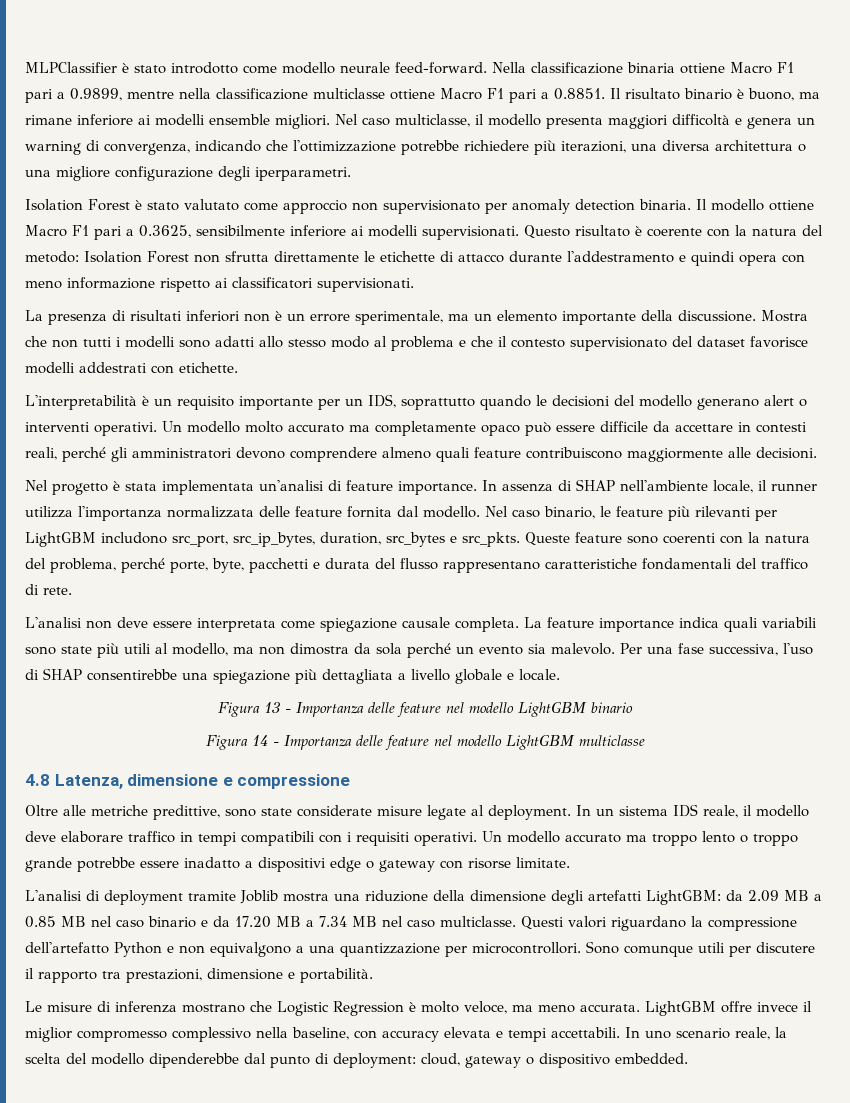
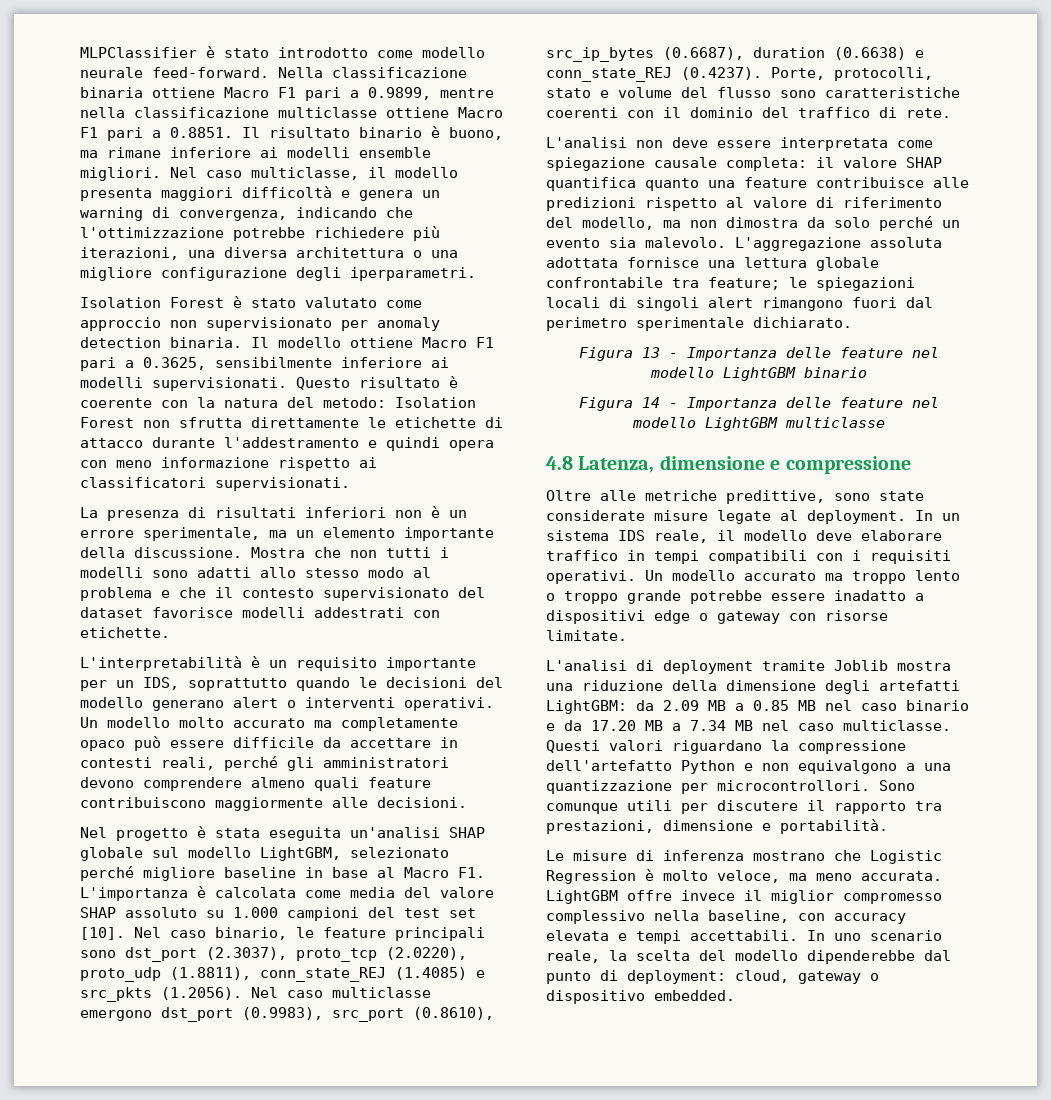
- Nel progetto è stata implementata un'analisi di feature importance. In assenza di SHAP nell'ambiente locale, il runner utilizza l'importanza normalizzata delle feature fornita dal modello.
+ Nel progetto è stata eseguita un'analisi SHAP globale sul modello LightGBM, selezionato perché migliore baseline in base al Macro F1. L'importanza è calcolata come media del valore SHAP assoluto su 1.000 campioni del test set [10].
- Nel caso binario, le feature più rilevanti per LightGBM includono src_port, src_ip_bytes, duration, src_bytes e src_pkts. Queste feature sono coerenti con la natura del problema, perché porte, byte, pacchetti e durata del flusso rappresentano caratteristiche fondamentali del traffico di rete.
+ Nel caso binario, le feature principali sono dst_port (2.3037), proto_tcp (2.0220), proto_udp (1.8811), conn_state_REJ (1.4085) e src_pkts (1.2056). Nel caso multiclasse emergono dst_port (0.9983), src_port (0.8610), src_ip_bytes (0.6687), duration (0.6638) e conn_state_REJ (0.4237). Porte, protocolli, stato e volume del flusso sono caratteristiche coerenti con il dominio del traffico di rete.
- L'analisi non deve essere interpretata come spiegazione causale completa. La feature importance indica quali variabili sono state più utili al modello, ma non dimostra da sola perché un evento sia malevolo.
+ L'analisi non deve essere interpretata come spiegazione causale completa: il valore SHAP quantifica quanto una feature contribuisce alle predizioni rispetto al valore di riferimento del modello, ma non dimostra da solo perché un evento sia malevolo.
- Per una fase successiva, l'uso di SHAP consentirebbe una spiegazione più dettagliata a livello globale e locale.
+ L'aggregazione assoluta adottata fornisce una lettura globale confrontabile tra feature; le spiegazioni locali di singoli alert rimangono fuori dal perimetro sperimentale dichiarato.

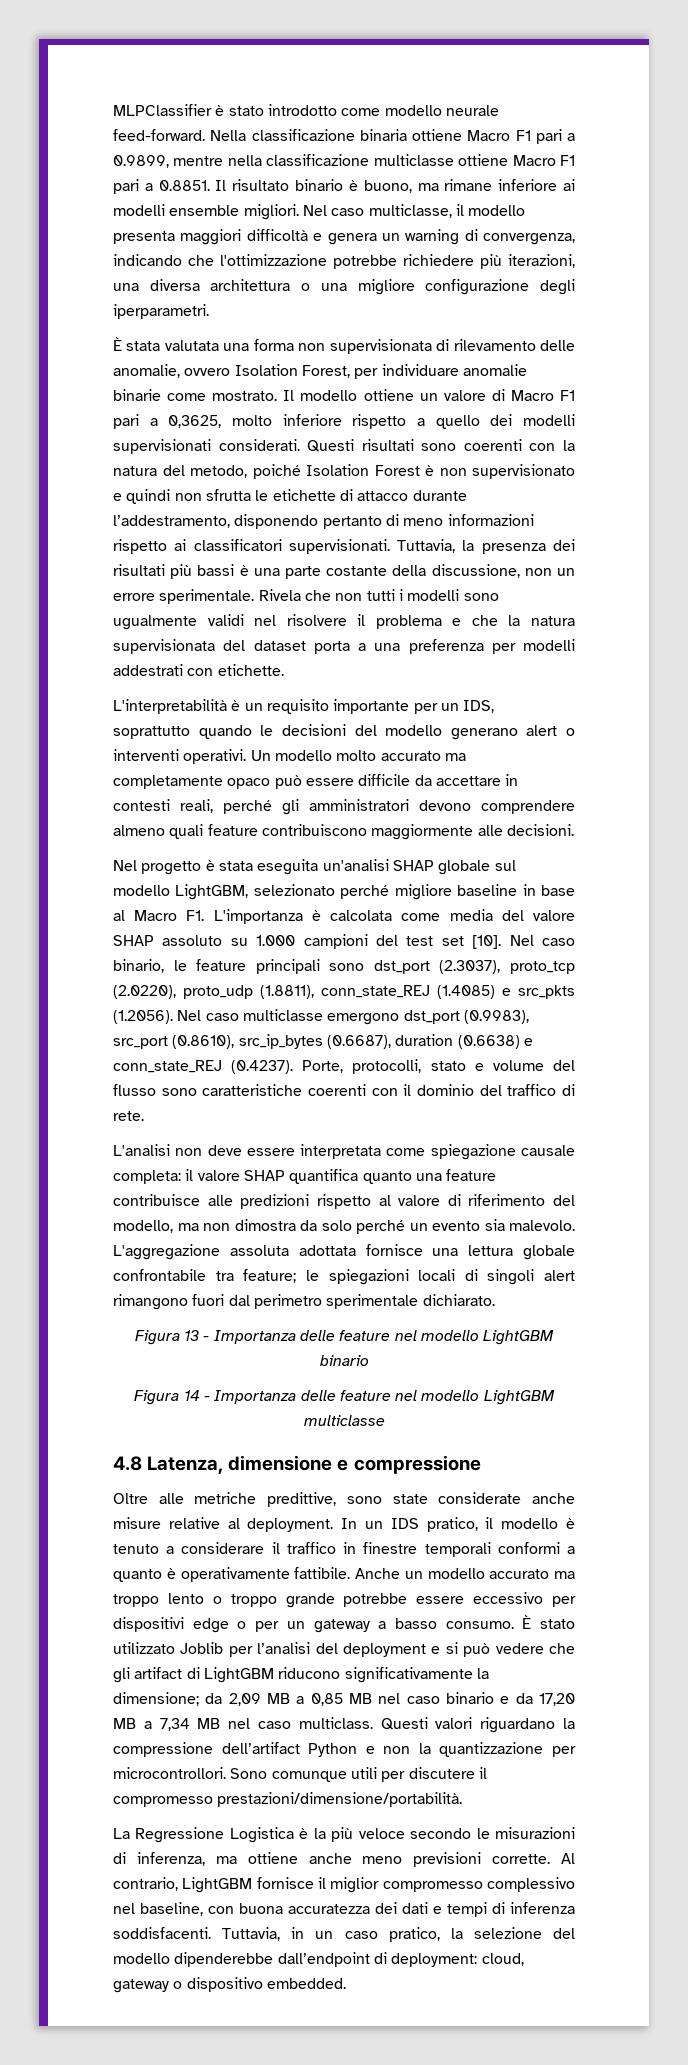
- Isolation Forest è stato valutato come approccio non supervisionato per anomaly detection binaria. Il modello ottiene Macro F1 pari a 0.3625, sensibilmente inferiore ai modelli supervisionati. Questo risultato è coerente con la natura del metodo: Isolation Forest non sfrutta direttamente le etichette di attacco durante l'addestramento e quindi opera con meno informazione rispetto ai classificatori supervisionati.
- La presenza di risultati inferiori non è un errore sperimentale, ma un elemento importante della discussione. Mostra che non tutti i modelli sono adatti allo stesso modo al problema e che il contesto supervisionato del dataset favorisce modelli addestrati con etichette.
+ È stata valutata una forma non supervisionata di rilevamento delle anomalie, ovvero Isolation Forest, per individuare anomalie binarie come mostrato. Il modello ottiene un valore di Macro F1 pari a 0,3625, molto inferiore rispetto a quello dei modelli supervisionati considerati. Questi risultati sono coerenti con la natura del metodo, poiché Isolation Forest è non supervisionato e quindi non sfrutta le etichette di attacco durante l’addestramento, disponendo pertanto di meno informazioni rispetto ai classificatori supervisionati. Tuttavia, la presenza dei risultati più bassi è una parte costante della discussione, non un errore sperimentale. Rivela che non tutti i modelli sono ugualmente validi nel risolvere il problema e che la natura supervisionata del dataset porta a una preferenza per modelli addestrati con etichette.
- Oltre alle metriche predittive, sono state considerate misure legate al deployment.
+ Oltre alle metriche predittive, sono state considerate anche misure relative al deployment.
- In un sistema IDS reale, il modello deve elaborare traffico in tempi compatibili con i requisiti operativi. Un modello accurato ma troppo lento o troppo grande potrebbe essere inadatto a dispositivi edge o gateway con risorse limitate.
- L'analisi di deployment tramite Joblib mostra una riduzione della dimensione degli artefatti LightGBM: da 2.09 MB a 0.85 MB nel caso binario e da 17.20 MB a 7.34 MB nel caso multiclasse.
+ In un IDS pratico, il modello è tenuto a considerare il traffico in finestre temporali conformi a quanto è operativamente fattibile. Anche un modello accurato ma troppo lento o troppo grande potrebbe essere eccessivo per dispositivi edge o per un gateway a basso consumo. È stato utilizzato Joblib per l’analisi del deployment e si può vedere che gli artifact di LightGBM riducono significativamente la dimensione; da 2,09 MB a 0,85 MB nel caso binario e da 17,20 MB a 7,34 MB nel caso multiclass.
- Questi valori riguardano la compressione dell'artefatto Python e non equivalgono a una quantizzazione per microcontrollori.
+ Questi valori riguardano la compressione dell’artifact Python e non la quantizzazione per microcontrollori.
- Sono comunque utili per discutere il rapporto tra prestazioni, dimensione e portabilità.
- Le misure di inferenza mostrano che Logistic Regression è molto veloce, ma meno accurata. LightGBM offre invece il miglior compromesso complessivo nella baseline, con accuracy elevata e tempi accettabili. In uno scenario reale, la scelta del modello dipenderebbe dal punto di deployment: cloud, gateway o dispositivo embedded.
+ Sono comunque utili per discutere il compromesso prestazioni/dimensione/portabilità.
+ La Regressione Logistica è la più veloce secondo le misurazioni di inferenza, ma ottiene anche meno previsioni corrette. Al contrario, LightGBM fornisce il miglior compromesso complessivo nel baseline, con buona accuratezza dei dati e tempi di inferenza soddisfacenti. Tuttavia, in un caso pratico, la selezione del modello dipenderebbe dall’endpoint di deployment: cloud, gateway o dispositivo embedded.

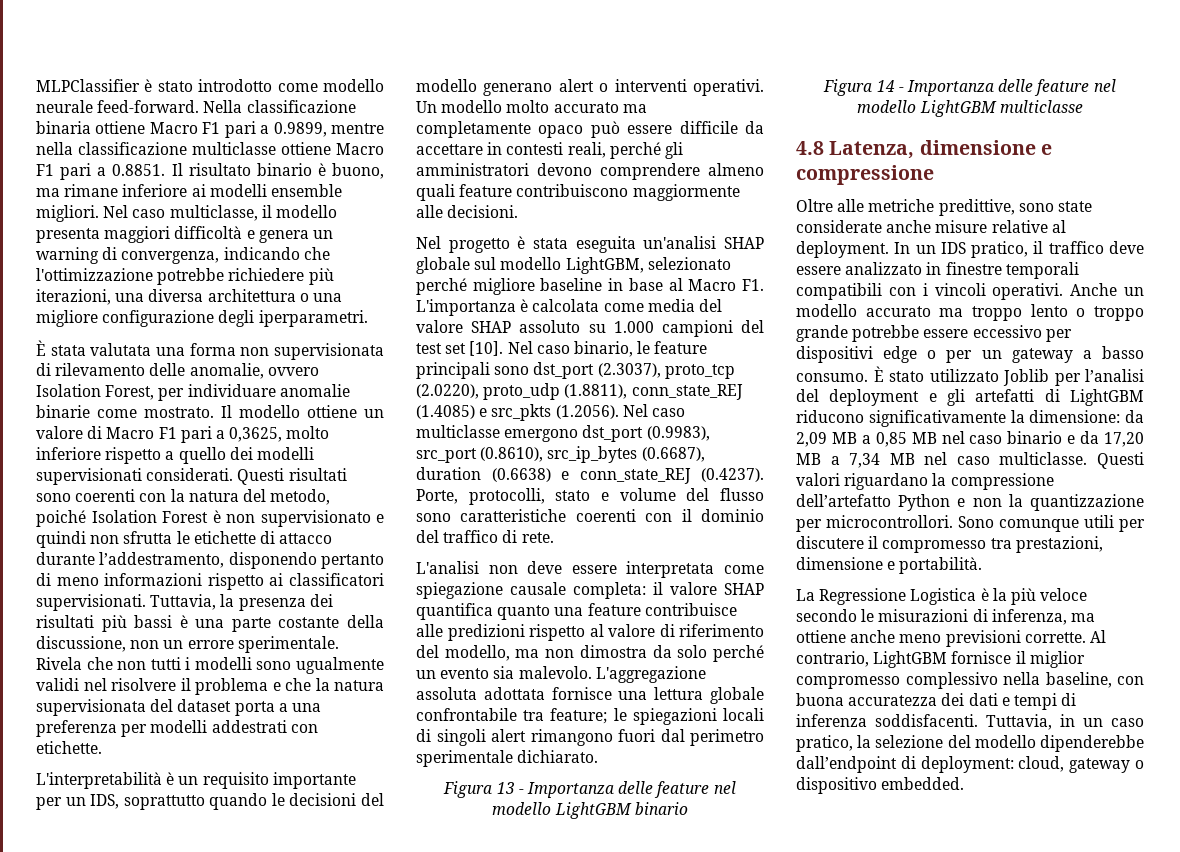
- In un IDS pratico, il modello è tenuto a considerare il traffico in finestre temporali conformi a quanto è operativamente fattibile.
+ In un IDS pratico, il traffico deve essere analizzato in finestre temporali compatibili con i vincoli operativi.
- È stato utilizzato Joblib per l’analisi del deployment e si può vedere che gli artifact di LightGBM riducono significativamente la dimensione; da 2,09 MB a 0,85 MB nel caso binario e da 17,20 MB a 7,34 MB nel caso multiclass.
+ È stato utilizzato Joblib per l’analisi del deployment e gli artefatti di LightGBM riducono significativamente la dimensione: da 2,09 MB a 0,85 MB nel caso binario e da 17,20 MB a 7,34 MB nel caso multiclasse.
- Questi valori riguardano la compressione dell’artifact Python e non la quantizzazione per microcontrollori.
+ Questi valori riguardano la compressione dell’artefatto Python e non la quantizzazione per microcontrollori.
- Sono comunque utili per discutere il compromesso prestazioni/dimensione/portabilità.
+ Sono comunque utili per discutere il compromesso tra prestazioni, dimensione e portabilità.
- Al contrario, LightGBM fornisce il miglior compromesso complessivo nel baseline, con buona accuratezza dei dati e tempi di inferenza soddisfacenti.
+ Al contrario, LightGBM fornisce il miglior compromesso complessivo nella baseline, con buona accuratezza dei dati e tempi di inferenza soddisfacenti.

